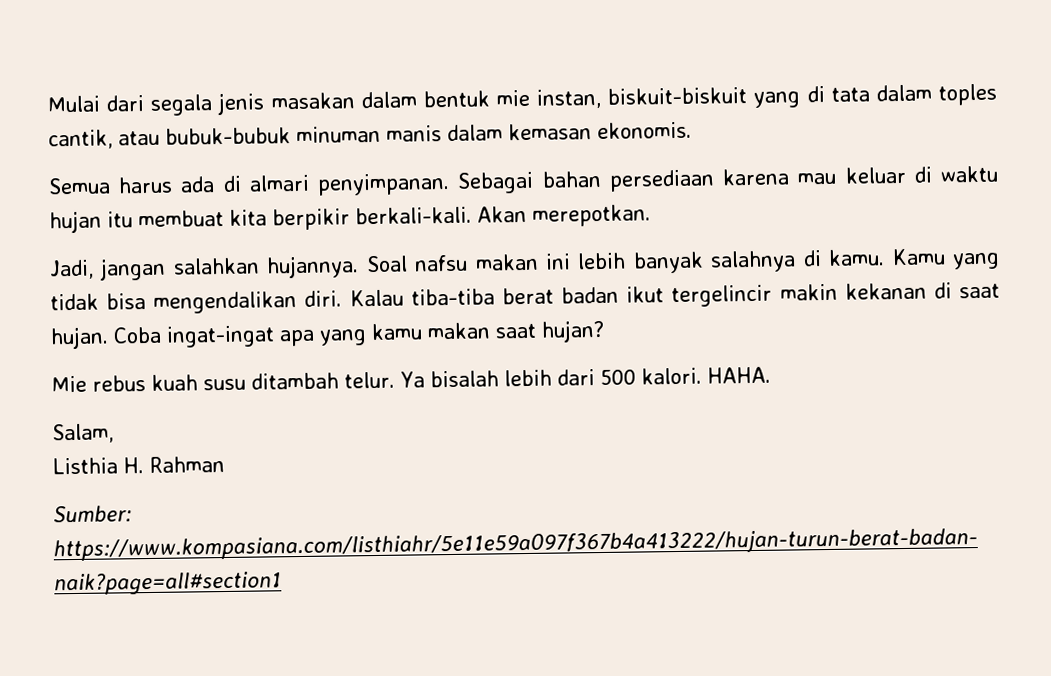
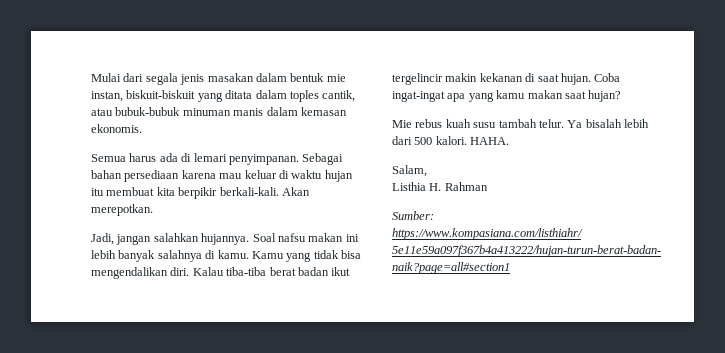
- Mulai dari segala jenis masakan dalam bentuk mie instan, biskuit-biskuit yang di tata dalam toples cantik, atau bubuk-bubuk minuman manis dalam kemasan ekonomis.
+ Mulai dari segala jenis masakan dalam bentuk mie instan, biskuit-biskuit yang ditata dalam toples cantik, atau bubuk-bubuk minuman manis dalam kemasan ekonomis.
- Semua harus ada di almari penyimpanan.
+ Semua harus ada di lemari penyimpanan.
- Mie rebus kuah susu ditambah telur.
+ Mie rebus kuah susu tambah telur.

